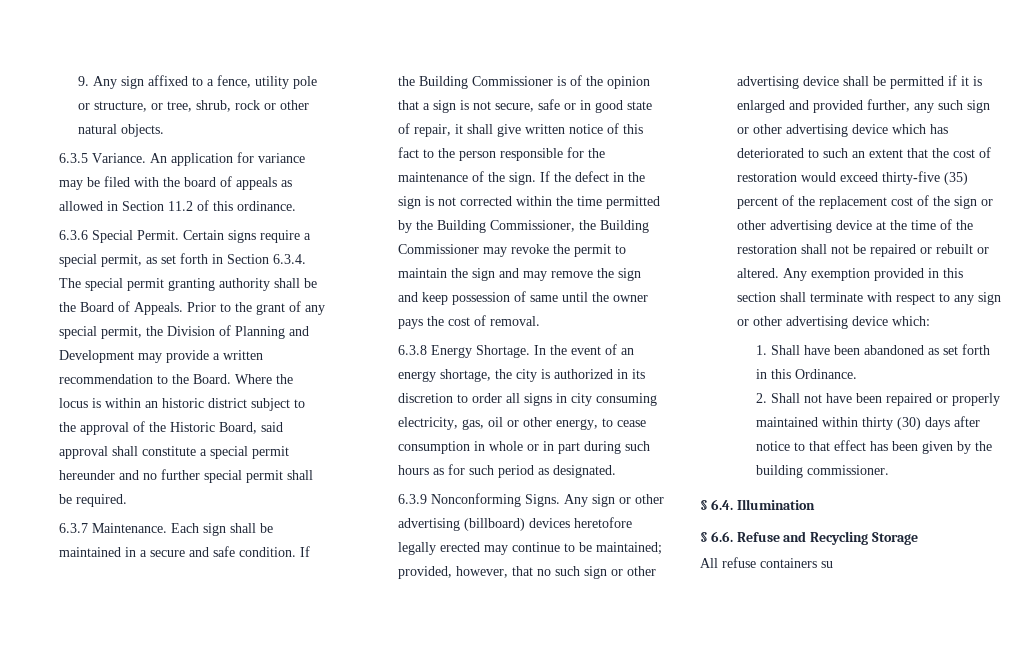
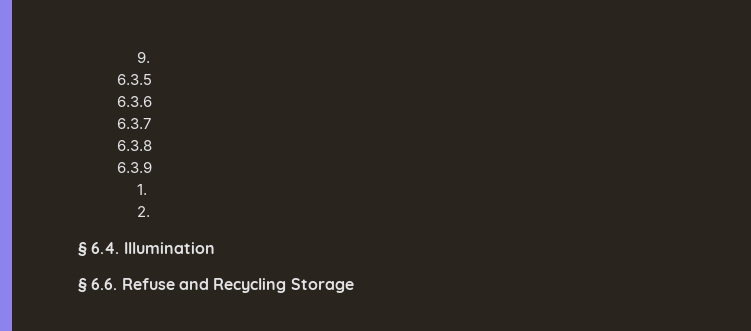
- 9. Any sign affixed to a fence, utility pole or structure, or tree, shrub, rock or other natural objects.
- 6.3.5 Variance. An application for variance may be filed with the board of appeals as allowed in Section 11.2 of this ordinance.
- 6.3.6 Special Permit. Certain signs require a special permit, as set forth in Section 6.3.4. The special permit granting authority shall be the Board of Appeals. Prior to the grant of any special permit, the Division of Planning and Development may provide a written recommendation to the Board. Where the locus is within an historic district subject to the approval of the Historic Board, said approval shall constitute a special permit hereunder and no further special permit shall be required.
- 6.3.7 Maintenance. Each sign shall be maintained in a secure and safe condition. If the Building Commissioner is of the opinion that a sign is not secure, safe or in good state of repair, it shall give written notice of this fact to the person responsible for the maintenance of the sign. If the defect in the sign is not corrected within the time permitted by the Building Commissioner, the Building Commissioner may revoke the permit to maintain the sign and may remove the sign and keep possession of same until the owner pays the cost of removal.
- 6.3.8 Energy Shortage. In the event of an energy shortage, the city is authorized in its discretion to order all signs in city consuming electricity, gas, oil or other energy, to cease consumption in whole or in part during such hours as for such period as designated.
- 6.3.9 Nonconforming Signs. Any sign or other advertising (billboard) devices heretofore legally erected may continue to be maintained; provided, however, that no such sign or other advertising device shall be permitted if it is enlarged and provided further, any such sign or other advertising device which has deteriorated to such an extent that the cost of restoration would exceed thirty-five (35) percent of the replacement cost of the sign or other advertising device at the time of the restoration shall not be repaired or rebuilt or altered. Any exemption provided in this section shall terminate with respect to any sign or other advertising device which:
- 1. Shall have been abandoned as set forth in this Ordinance.
- 2. Shall not have been repaired or properly maintained within thirty (30) days after notice to that effect has been given by the building commissioner.
+ 9.
+ 6.3.5
+ 6.3.6
+ 6.3.7
+ 6.3.8
+ 6.3.9
+ 1.
+ 2.
- All refuse containers su

